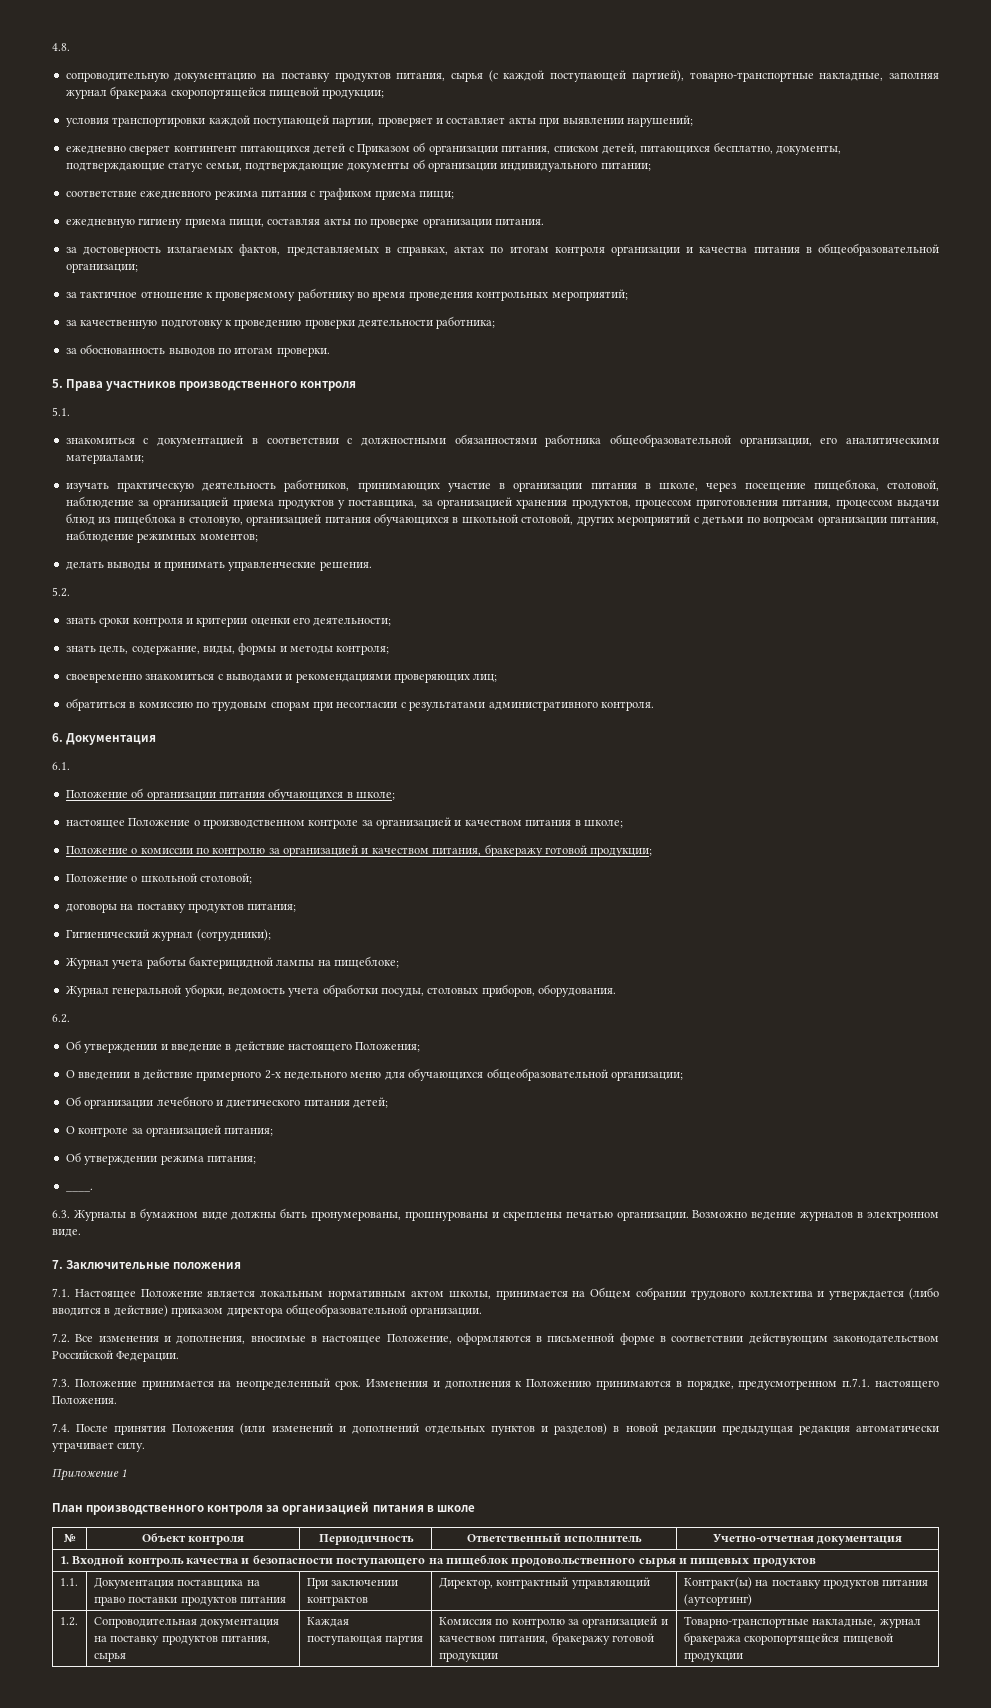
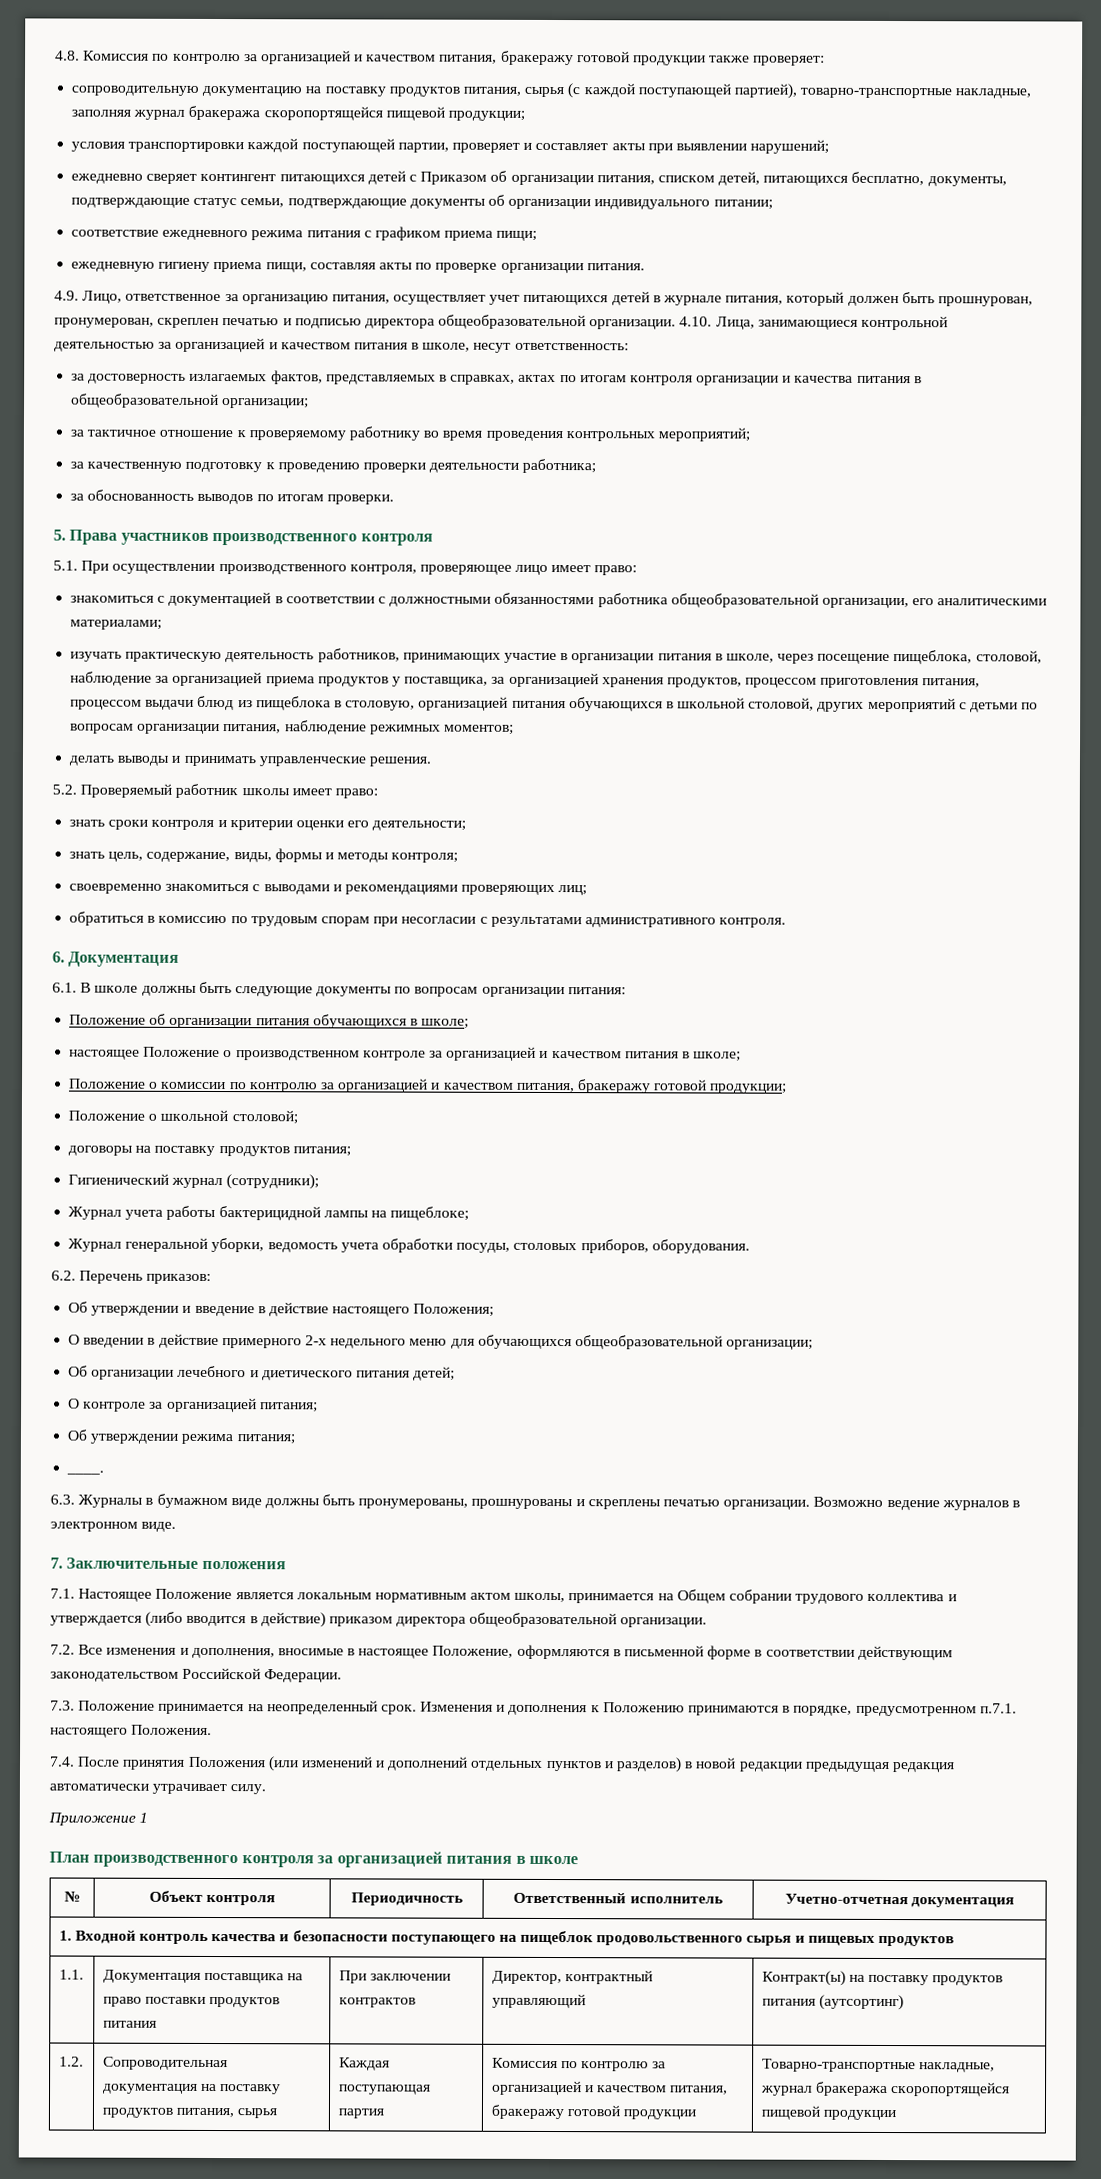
- 4.8.
+ 4.8. Комиссия по контролю за организацией и качеством питания, бракеражу готовой продукции также проверяет:
+ 4.9. Лицо, ответственное за организацию питания, осуществляет учет питающихся детей в журнале питания, который должен быть прошнурован, пронумерован, скреплен печатью и подписью директора общеобразовательной организации. 4.10. Лица, занимающиеся контрольной деятельностью за организацией и качеством питания в школе, несут ответственность:
- 5.1.
+ 5.1. При осуществлении производственного контроля, проверяющее лицо имеет право:
- 5.2.
+ 5.2. Проверяемый работник школы имеет право:
- 6.1.
+ 6.1. В школе должны быть следующие документы по вопросам организации питания:
- 6.2.
+ 6.2. Перечень приказов:

